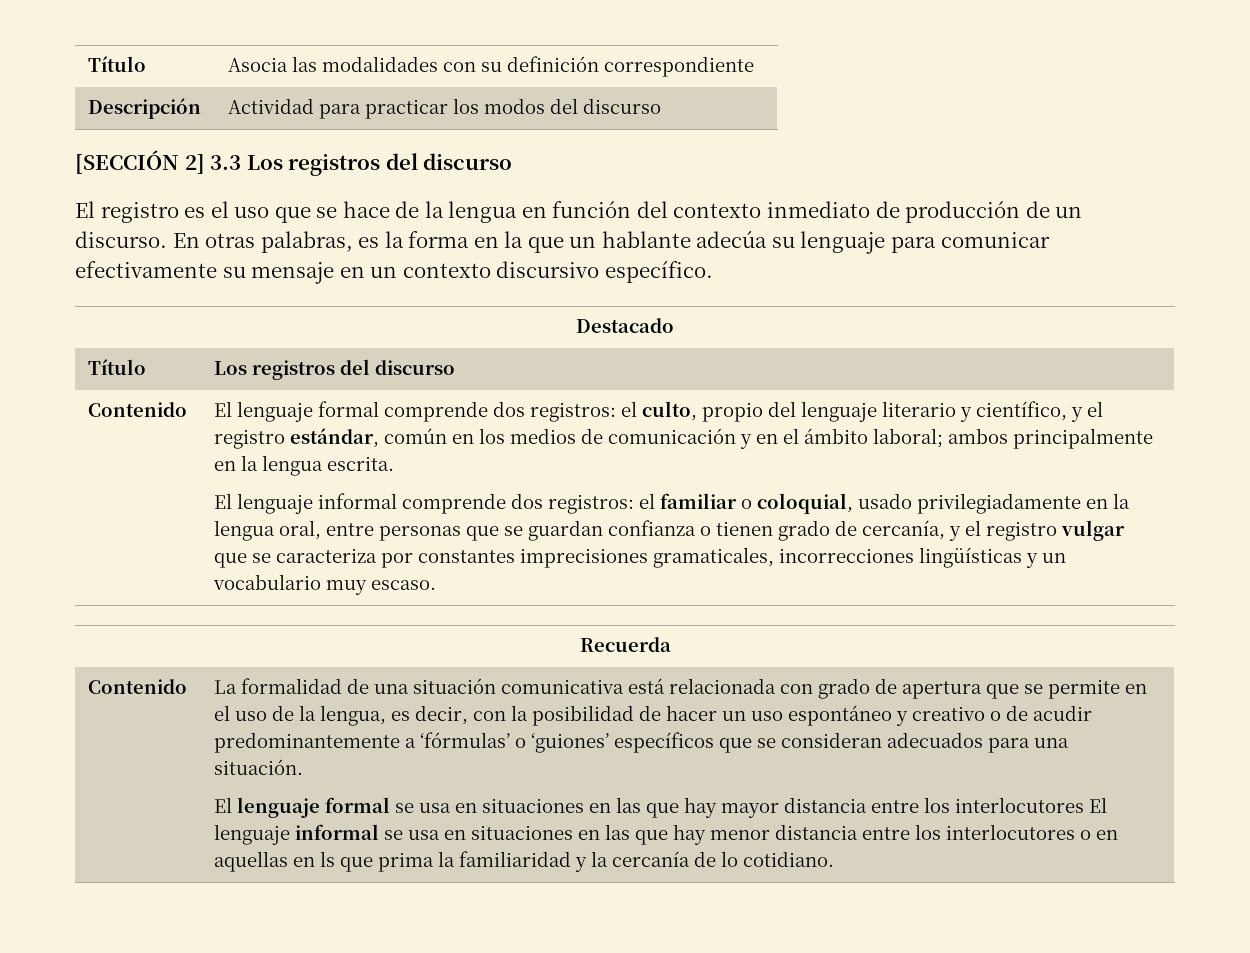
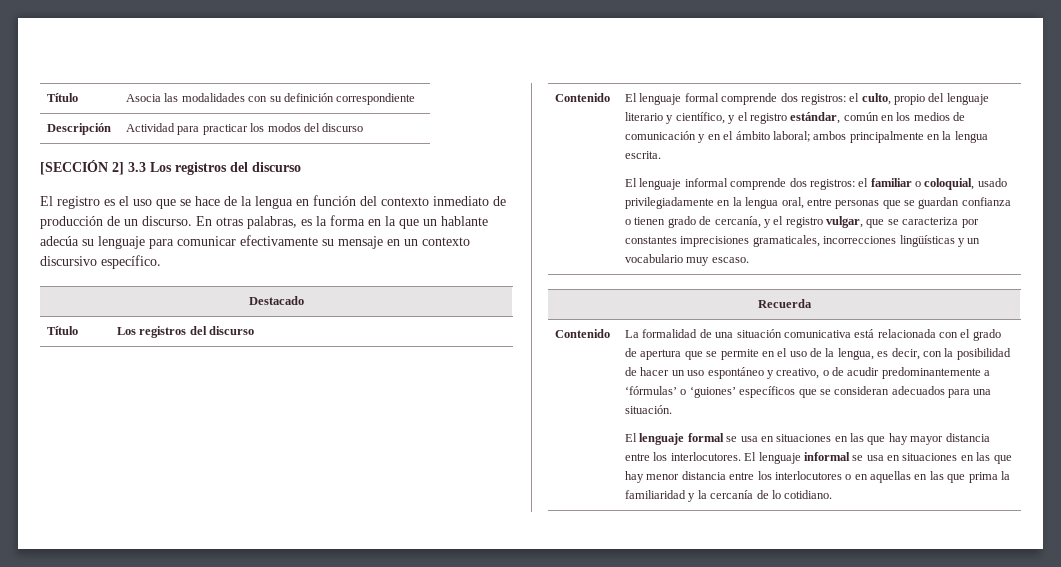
- El lenguaje informal comprende dos registros: el familiar o coloquial, usado privilegiadamente en la lengua oral, entre personas que se guardan confianza o tienen grado de cercanía, y el registro vulgar que se caracteriza por constantes imprecisiones gramaticales, incorrecciones lingüísticas y un vocabulario muy escaso.
+ El lenguaje informal comprende dos registros: el familiar o coloquial, usado privilegiadamente en la lengua oral, entre personas que se guardan confianza o tienen grado de cercanía, y el registro vulgar, que se caracteriza por constantes imprecisiones gramaticales, incorrecciones lingüísticas y un vocabulario muy escaso.
- La formalidad de una situación comunicativa está relacionada con grado de apertura que se permite en el uso de la lengua, es decir, con la posibilidad de hacer un uso espontáneo y creativo o de acudir predominantemente a ‘fórmulas’ o ‘guiones’ específicos que se consideran adecuados para una situación.
+ La formalidad de una situación comunicativa está relacionada con el grado de apertura que se permite en el uso de la lengua, es decir, con la posibilidad de hacer un uso espontáneo y creativo, o de acudir predominantemente a ‘fórmulas’ o ‘guiones’ específicos que se consideran adecuados para una situación.
- El lenguaje formal se usa en situaciones en las que hay mayor distancia entre los interlocutores El lenguaje informal se usa en situaciones en las que hay menor distancia entre los interlocutores o en aquellas en ls que prima la familiaridad y la cercanía de lo cotidiano.
+ El lenguaje formal se usa en situaciones en las que hay mayor distancia entre los interlocutores. El lenguaje informal se usa en situaciones en las que hay menor distancia entre los interlocutores o en aquellas en las que prima la familiaridad y la cercanía de lo cotidiano.

